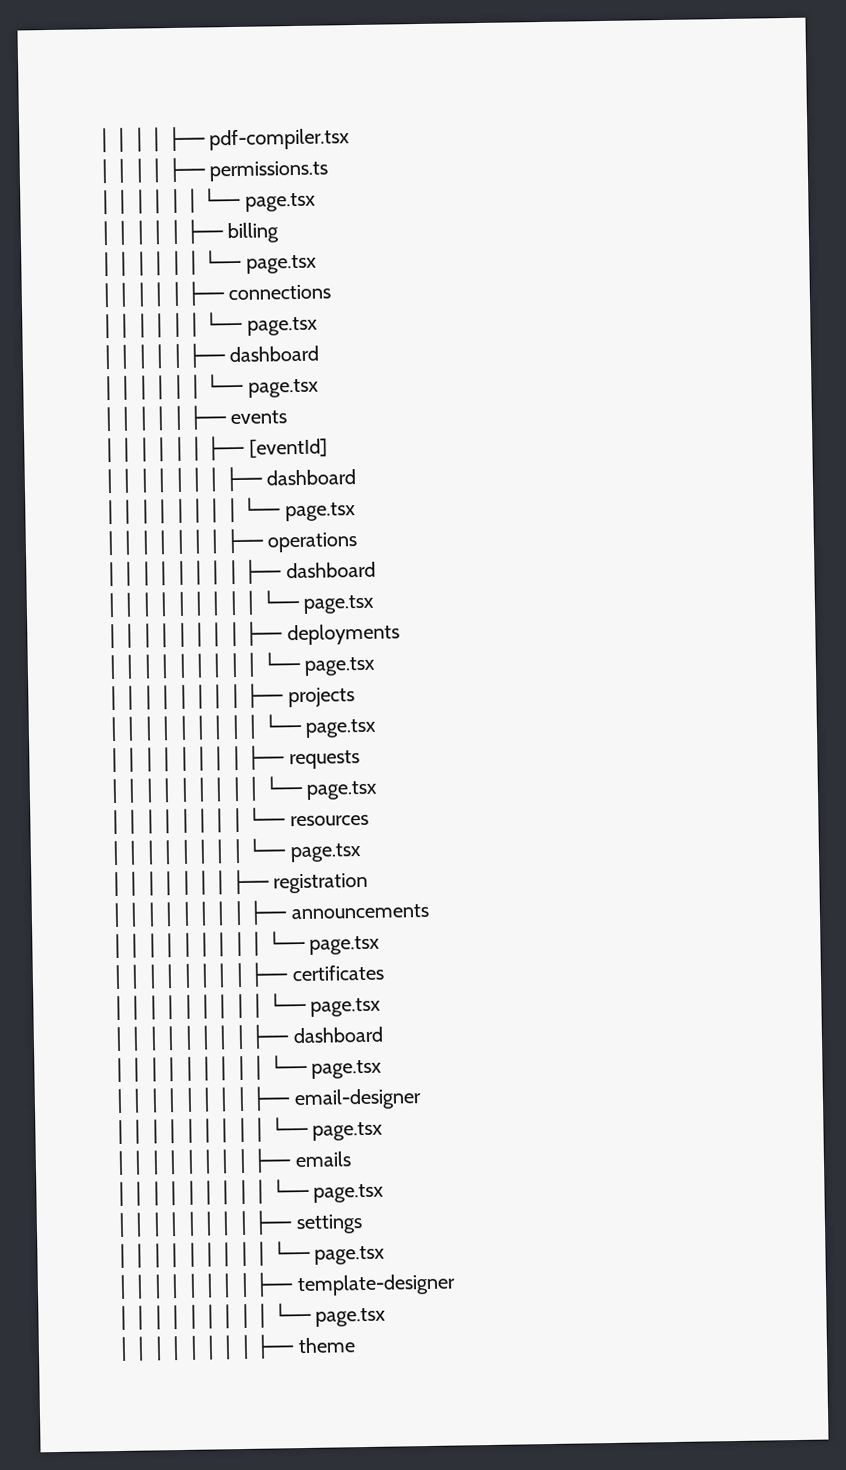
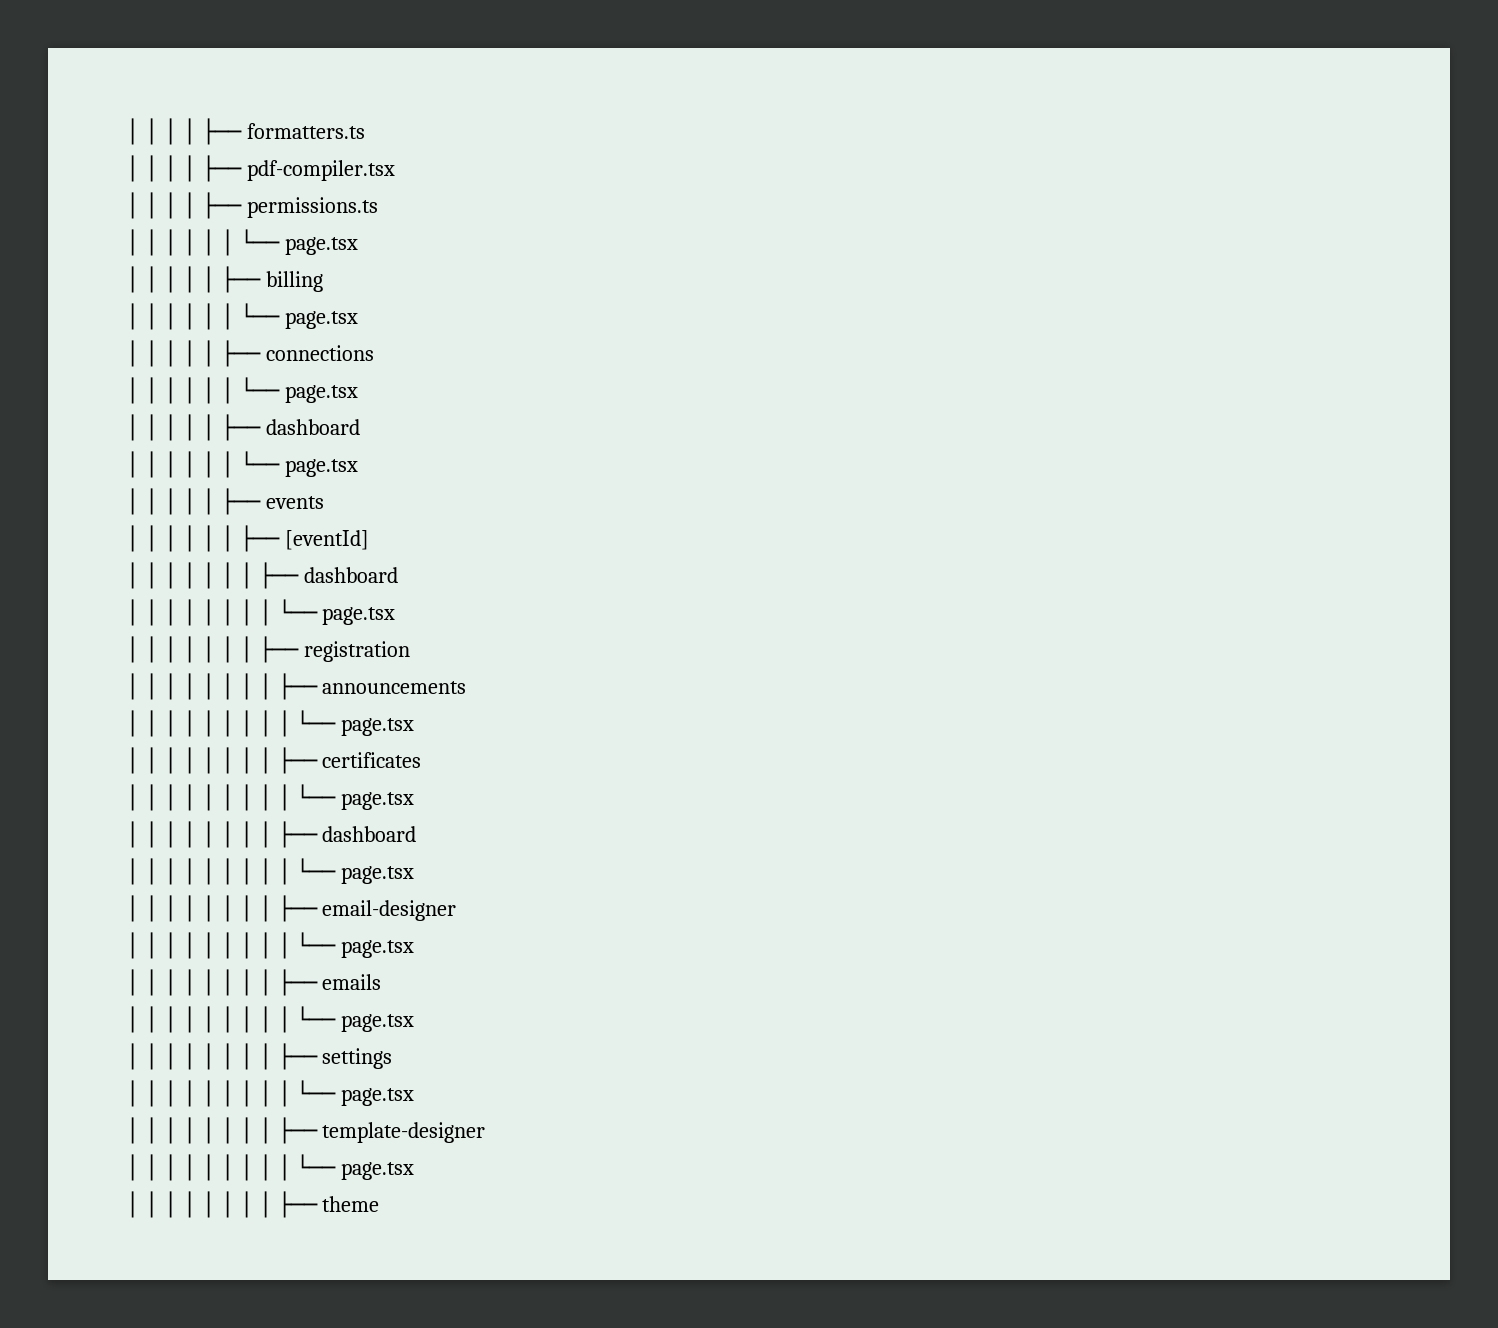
+ │ │ │ │ ├── formatters.ts
- │ │ │ │ │ │ │ ├── operations
- │ │ │ │ │ │ │ │ ├── dashboard
- │ │ │ │ │ │ │ │ │ └── page.tsx
- │ │ │ │ │ │ │ │ ├── deployments
- │ │ │ │ │ │ │ │ │ └── page.tsx
- │ │ │ │ │ │ │ │ ├── projects
- │ │ │ │ │ │ │ │ │ └── page.tsx
- │ │ │ │ │ │ │ │ ├── requests
- │ │ │ │ │ │ │ │ │ └── page.tsx
- │ │ │ │ │ │ │ │ └── resources
- │ │ │ │ │ │ │ │ └── page.tsx

